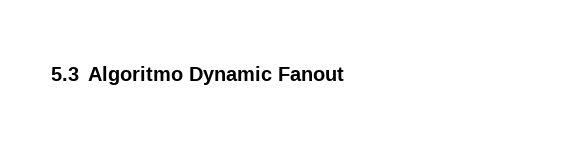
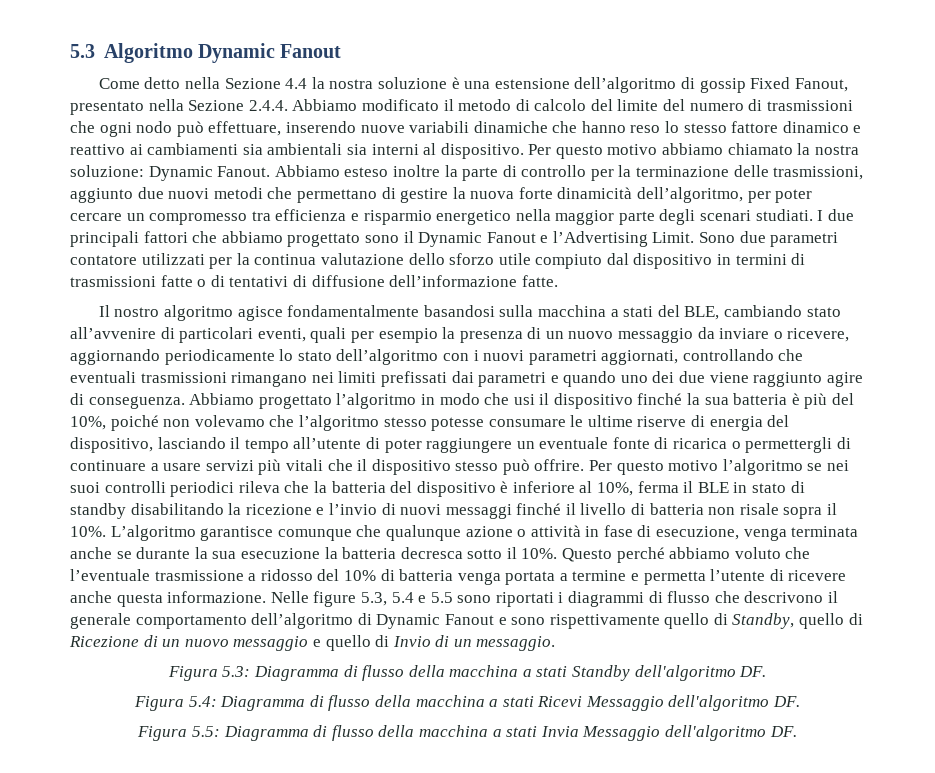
+ Come detto nella Sezione 4.4 la nostra soluzione è una estensione dell’algoritmo di gossip Fixed Fanout, presentato nella Sezione 2.4.4. Abbiamo modificato il metodo di calcolo del limite del numero di trasmissioni che ogni nodo può effettuare, inserendo nuove variabili dinamiche che hanno reso lo stesso fattore dinamico e reattivo ai cambiamenti sia ambientali sia interni al dispositivo. Per questo motivo abbiamo chiamato la nostra soluzione: Dynamic Fanout. Abbiamo esteso inoltre la parte di controllo per la terminazione delle trasmissioni, aggiunto due nuovi metodi che permettano di gestire la nuova forte dinamicità dell’algoritmo, per poter cercare un compromesso tra efficienza e risparmio energetico nella maggior parte degli scenari studiati. I due principali fattori che abbiamo progettato sono il Dynamic Fanout e l’Advertising Limit. Sono due parametri contatore utilizzati per la continua valutazione dello sforzo utile compiuto dal dispositivo in termini di trasmissioni fatte o di tentativi di diffusione dell’informazione fatte.
+ Il nostro algoritmo agisce fondamentalmente basandosi sulla macchina a stati del BLE, cambiando stato all’avvenire di particolari eventi, quali per esempio la presenza di un nuovo messaggio da inviare o ricevere, aggiornando periodicamente lo stato dell’algoritmo con i nuovi parametri aggiornati, controllando che eventuali trasmissioni rimangano nei limiti prefissati dai parametri e quando uno dei due viene raggiunto agire di conseguenza. Abbiamo progettato l’algoritmo in modo che usi il dispositivo finché la sua batteria è più del 10%, poiché non volevamo che l’algoritmo stesso potesse consumare le ultime riserve di energia del dispositivo, lasciando il tempo all’utente di poter raggiungere un eventuale fonte di ricarica o permettergli di continuare a usare servizi più vitali che il dispositivo stesso può offrire. Per questo motivo l’algoritmo se nei suoi controlli periodici rileva che la batteria del dispositivo è inferiore al 10%, ferma il BLE in stato di standby disabilitando la ricezione e l’invio di nuovi messaggi finché il livello di batteria non risale sopra il 10%. L’algoritmo garantisce comunque che qualunque azione o attività in fase di esecuzione, venga terminata anche se durante la sua esecuzione la batteria decresca sotto il 10%. Questo perché abbiamo voluto che l’eventuale trasmissione a ridosso del 10% di batteria venga portata a termine e permetta l’utente di ricevere anche questa informazione. Nelle figure 5.3, 5.4 e 5.5 sono riportati i diagrammi di flusso che descrivono il generale comportamento dell’algoritmo di Dynamic Fanout e sono rispettivamente quello di Standby, quello di Ricezione di un nuovo messaggio e quello di Invio di un messaggio.
+ Figura 5.3: Diagramma di flusso della macchina a stati Standby dell'algoritmo DF.
+ Figura 5.4: Diagramma di flusso della macchina a stati Ricevi Messaggio dell'algoritmo DF.
+ Figura 5.5: Diagramma di flusso della macchina a stati Invia Messaggio dell'algoritmo DF.

